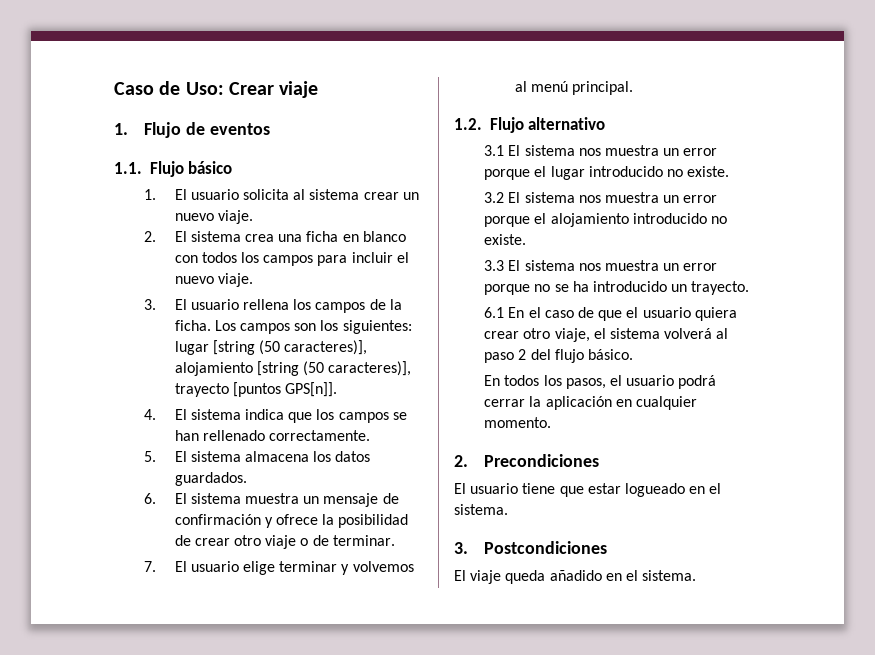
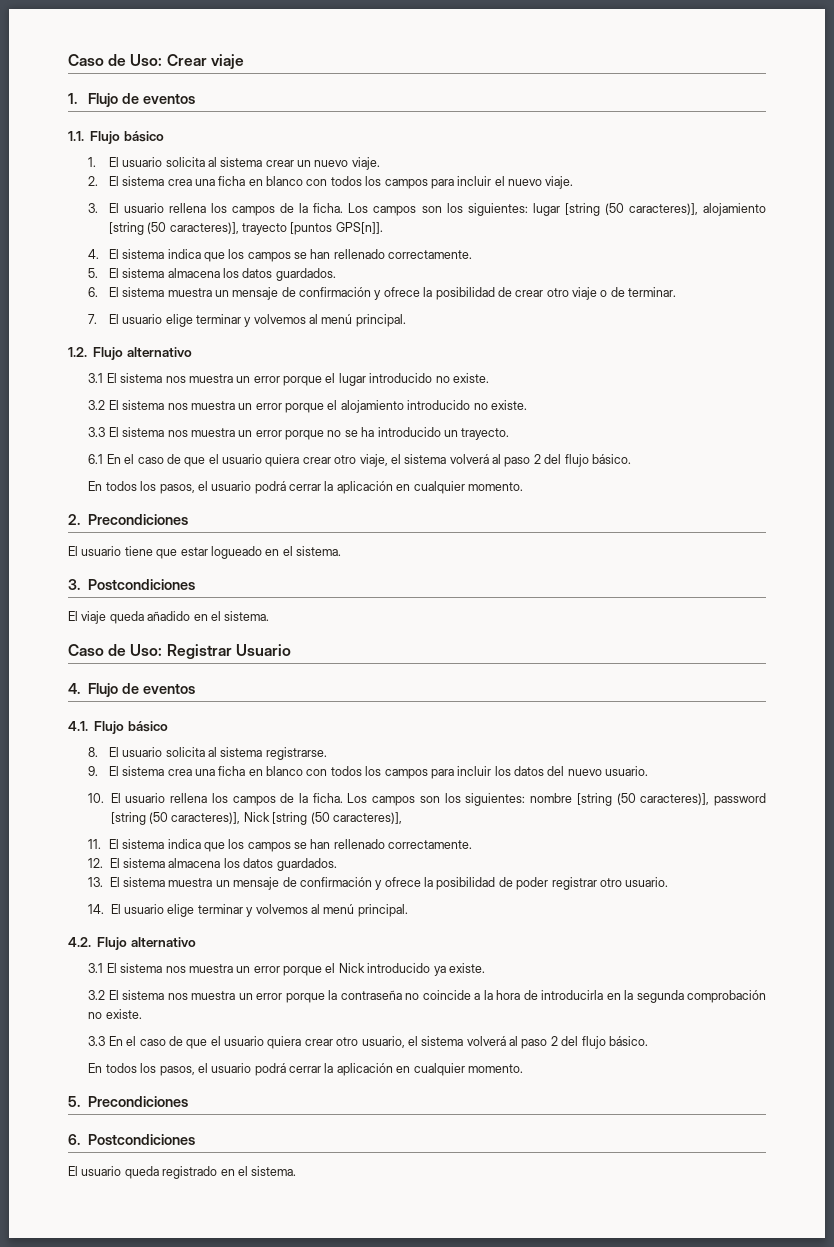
+ Caso de Uso: Registrar Usuario
+ 4. Flujo de eventos
+ 4.1. Flujo básico
+ 8. El usuario solicita al sistema registrarse.
+ 9. El sistema crea una ficha en blanco con todos los campos para incluir los datos del nuevo usuario.
+ 10. El usuario rellena los campos de la ficha. Los campos son los siguientes: nombre [string (50 caracteres)], password [string (50 caracteres)], Nick [string (50 caracteres)],
+ 11. El sistema indica que los campos se han rellenado correctamente.
+ 12. El sistema almacena los datos guardados.
+ 13. El sistema muestra un mensaje de confirmación y ofrece la posibilidad de poder registrar otro usuario.
+ 14. El usuario elige terminar y volvemos al menú principal.
+ 4.2. Flujo alternativo
+ 3.1 El sistema nos muestra un error porque el Nick introducido ya existe.
+ 3.2 El sistema nos muestra un error porque la contraseña no coincide a la hora de introducirla en la segunda comprobación no existe.
+ 3.3 En el caso de que el usuario quiera crear otro usuario, el sistema volverá al paso 2 del flujo básico.
+ En todos los pasos, el usuario podrá cerrar la aplicación en cualquier momento.
+ 5. Precondiciones
+ 6. Postcondiciones
+ El usuario queda registrado en el sistema.

